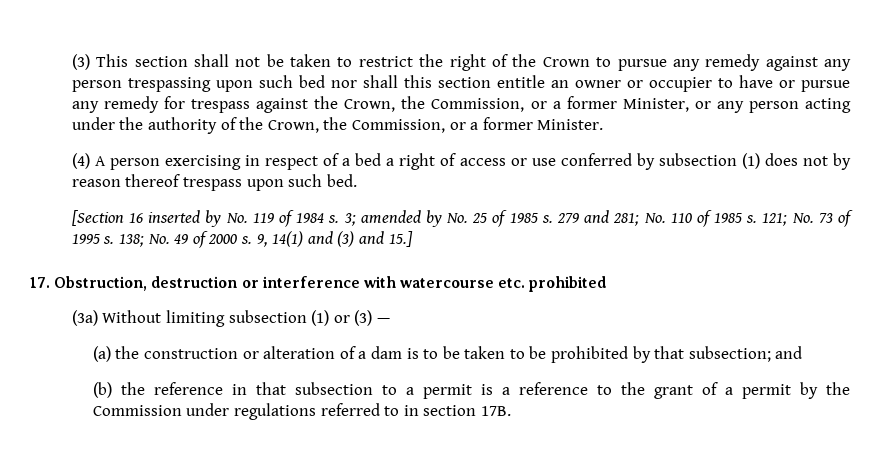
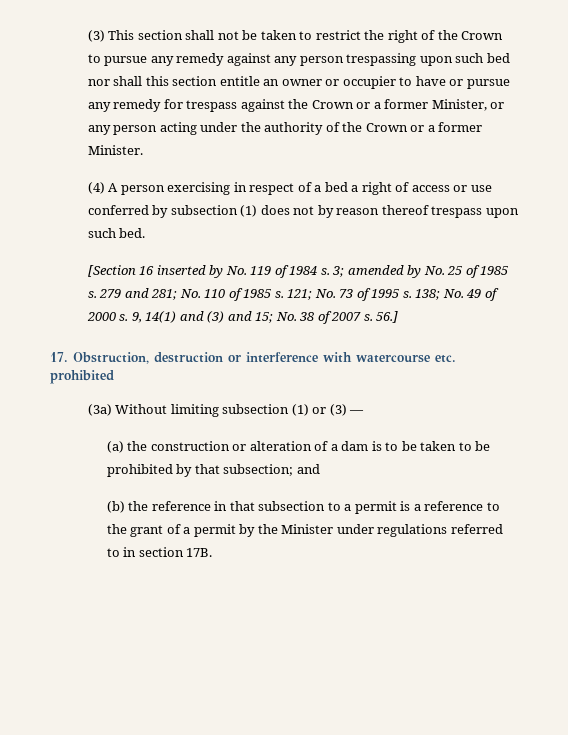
- (3) This section shall not be taken to restrict the right of the Crown to pursue any remedy against any person trespassing upon such bed nor shall this section entitle an owner or occupier to have or pursue any remedy for trespass against the Crown, the Commission, or a former Minister, or any person acting under the authority of the Crown, the Commission, or a former Minister.
+ (3) This section shall not be taken to restrict the right of the Crown to pursue any remedy against any person trespassing upon such bed nor shall this section entitle an owner or occupier to have or pursue any remedy for trespass against the Crown or a former Minister, or any person acting under the authority of the Crown or a former Minister.
- 9, 14(1) and (3) and 15.]
+ 9, 14(1) and (3) and 15; No. 38 of 2007 s. 56.]
- (b) the reference in that subsection to a permit is a reference to the grant of a permit by the Commission under regulations referred to in section 17B.
+ (b) the reference in that subsection to a permit is a reference to the grant of a permit by the Minister under regulations referred to in section 17B.

